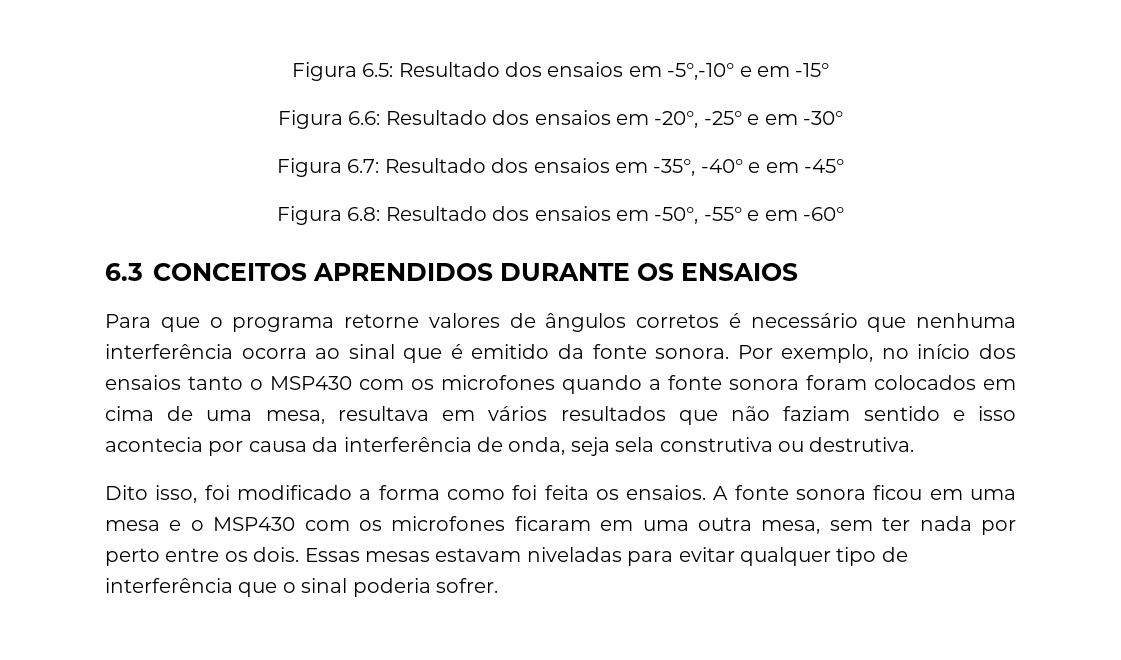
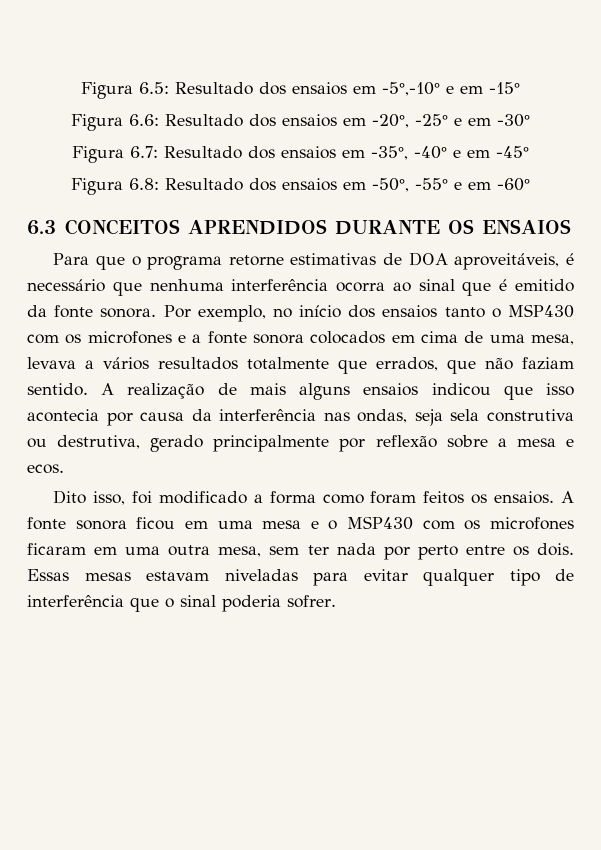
- Para que o programa retorne valores de ângulos corretos é necessário que nenhuma interferência ocorra ao sinal que é emitido da fonte sonora.
+ Para que o programa retorne estimativas de DOA aproveitáveis, é necessário que nenhuma interferência ocorra ao sinal que é emitido da fonte sonora.
- Por exemplo, no início dos ensaios tanto o MSP430 com os microfones quando a fonte sonora foram colocados em cima de uma mesa, resultava em vários resultados que não faziam sentido e isso acontecia por causa da interferência de onda, seja sela construtiva ou destrutiva.
+ Por exemplo, no início dos ensaios tanto o MSP430 com os microfones e a fonte sonora colocados em cima de uma mesa, levava a vários resultados totalmente que errados, que não faziam sentido. A realização de mais alguns ensaios indicou que isso acontecia por causa da interferência nas ondas, seja sela construtiva ou destrutiva, gerado principalmente por reflexão sobre a mesa e ecos.
- Dito isso, foi modificado a forma como foi feita os ensaios.
+ Dito isso, foi modificado a forma como foram feitos os ensaios.

